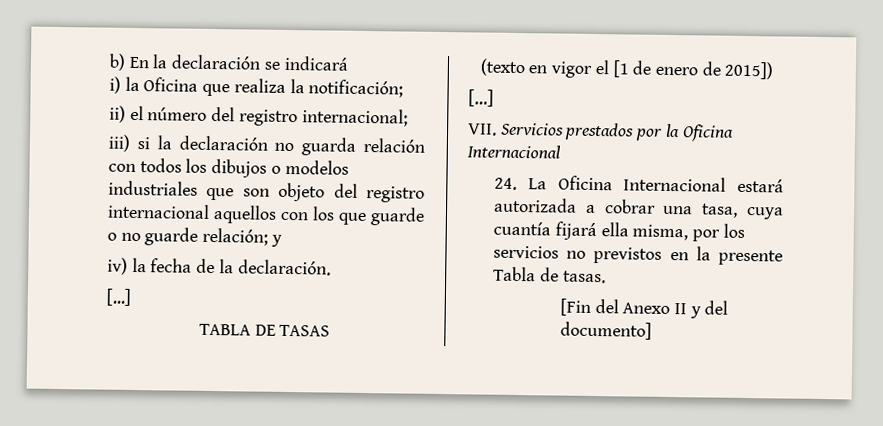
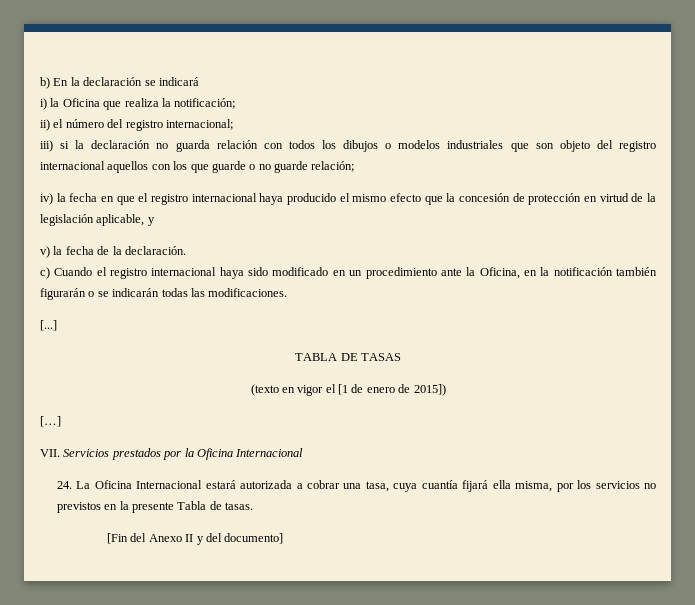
- iii) si la declaración no guarda relación con todos los dibujos o modelos industriales que son objeto del registro internacional aquellos con los que guarde o no guarde relación; y
+ iii) si la declaración no guarda relación con todos los dibujos o modelos industriales que son objeto del registro internacional aquellos con los que guarde o no guarde relación;
+ iv) la fecha en que el registro internacional haya producido el mismo efecto que la concesión de protección en virtud de la legislación aplicable, y
- iv) la fecha de la declaración.
+ v) la fecha de la declaración.
+ c) Cuando el registro internacional haya sido modificado en un procedimiento ante la Oficina, en la notificación también figurarán o se indicarán todas las modificaciones.

